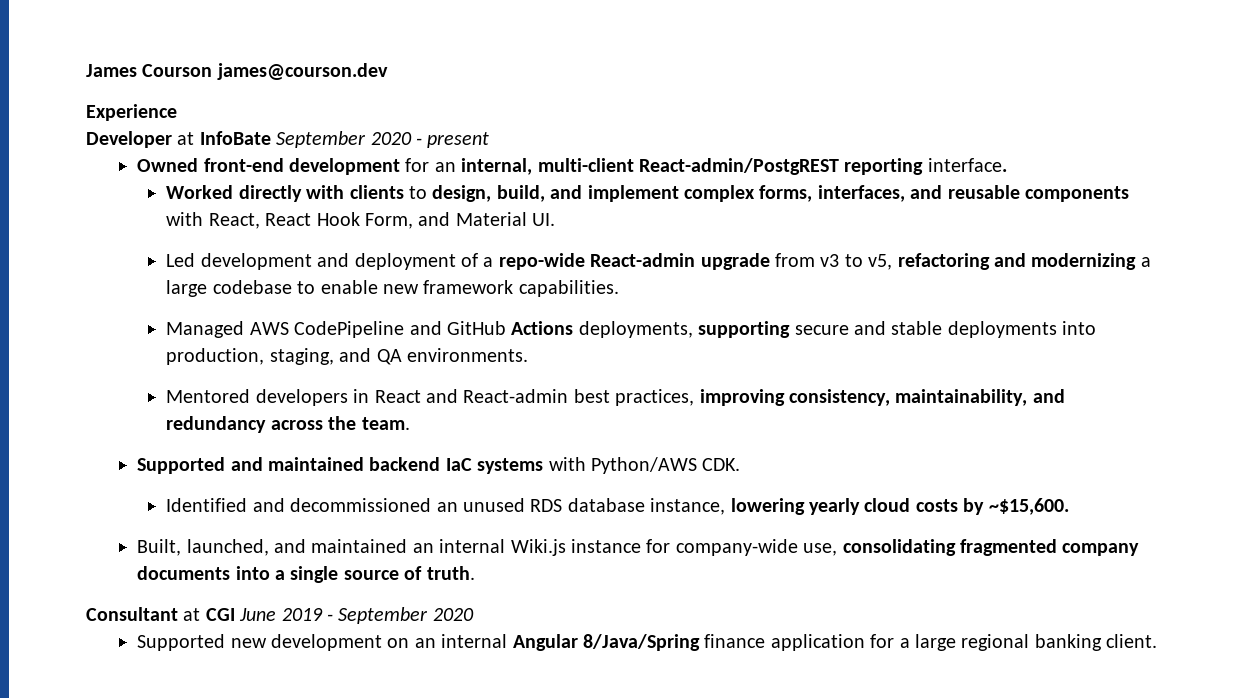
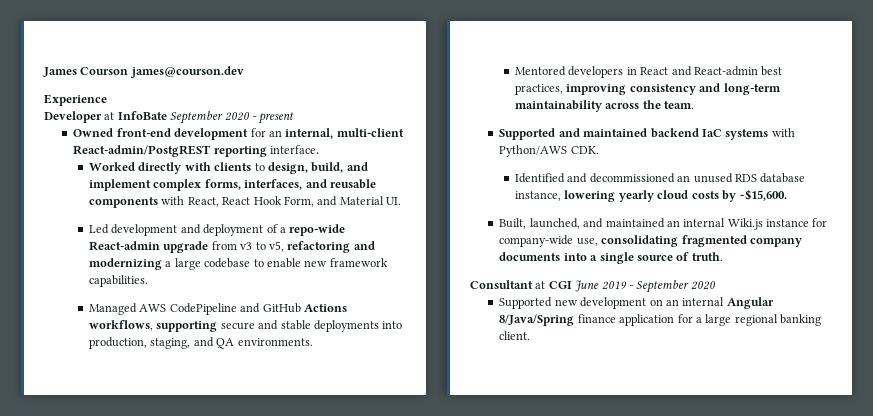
- Managed AWS CodePipeline and GitHub Actions deployments, supporting secure and stable deployments into production, staging, and QA environments.
+ Managed AWS CodePipeline and GitHub Actions workflows, supporting secure and stable deployments into production, staging, and QA environments.
- Mentored developers in React and React-admin best practices, improving consistency, maintainability, and redundancy across the team.
+ Mentored developers in React and React-admin best practices, improving consistency and long-term maintainability across the team.

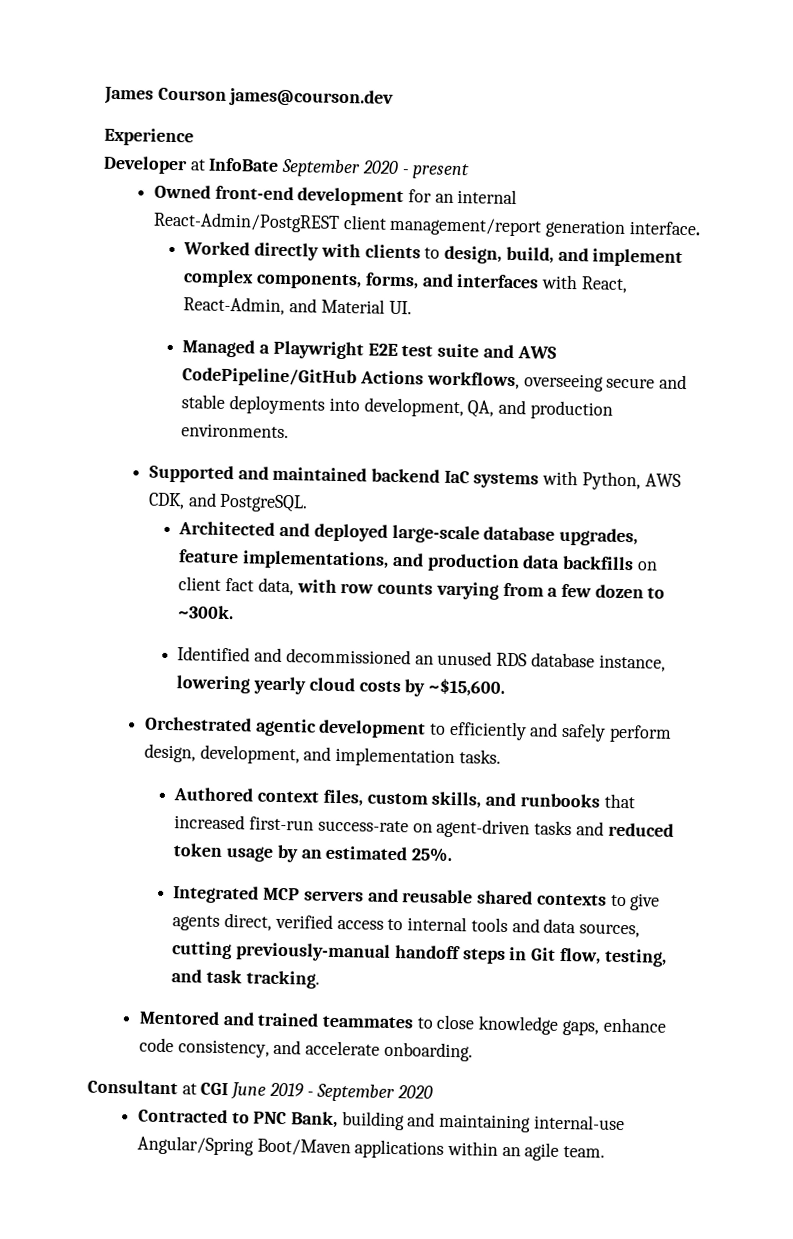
- Owned front-end development for an internal, multi-client React-admin/PostgREST reporting interface.
+ Owned front-end development for an internal React-Admin/PostgREST client management/report generation interface.
- Worked directly with clients to design, build, and implement complex forms, interfaces, and reusable components with React, React Hook Form, and Material UI.
- Led development and deployment of a repo-wide React-admin upgrade from v3 to v5, refactoring and modernizing a large codebase to enable new framework capabilities.
- Managed AWS CodePipeline and GitHub Actions workflows, supporting secure and stable deployments into production, staging, and QA environments.
- Mentored developers in React and React-admin best practices, improving consistency and long-term maintainability across the team.
+ Worked directly with clients to design, build, and implement complex components, forms, and interfaces with React, React-Admin, and Material UI.
+ Managed a Playwright E2E test suite and AWS CodePipeline/GitHub Actions workflows, overseeing secure and stable deployments into development, QA, and production environments.
- Supported and maintained backend IaC systems with Python/AWS CDK.
+ Supported and maintained backend IaC systems with Python, AWS CDK, and PostgreSQL.
+ Architected and deployed large-scale database upgrades, feature implementations, and production data backfills on client fact data, with row counts varying from a few dozen to ~300k.
- Built, launched, and maintained an internal Wiki.js instance for company-wide use, consolidating fragmented company documents into a single source of truth.
+ Orchestrated agentic development to efficiently and safely perform design, development, and implementation tasks.
+ Authored context files, custom skills, and runbooks that increased first-run success-rate on agent-driven tasks and reduced token usage by an estimated 25%.
+ Integrated MCP servers and reusable shared contexts to give agents direct, verified access to internal tools and data sources, cutting previously-manual handoff steps in Git flow, testing, and task tracking.
+ Mentored and trained teammates to close knowledge gaps, enhance code consistency, and accelerate onboarding.
- Supported new development on an internal Angular 8/Java/Spring finance application for a large regional banking client.
+ Contracted to PNC Bank, building and maintaining internal-use Angular/Spring Boot/Maven applications within an agile team.

